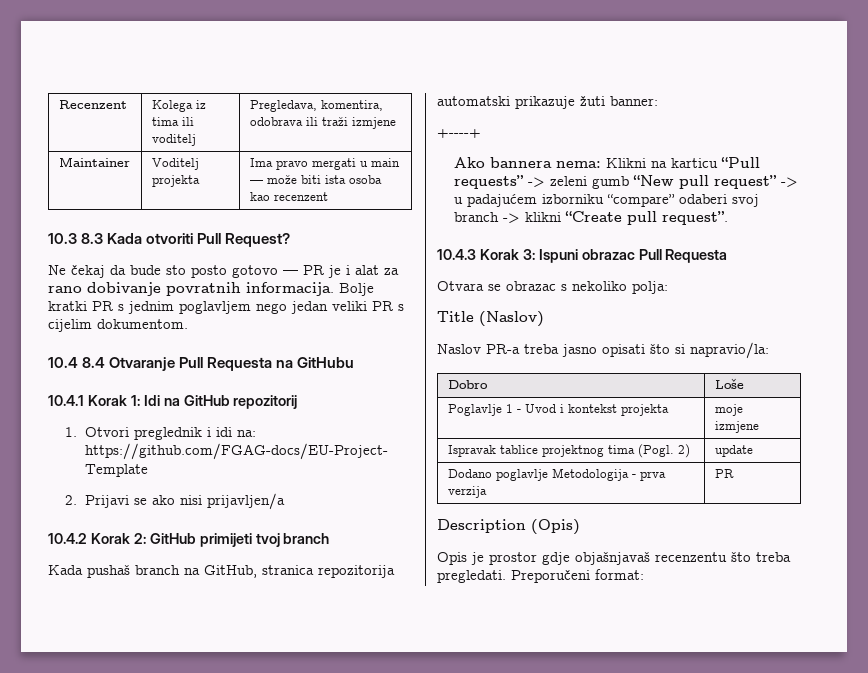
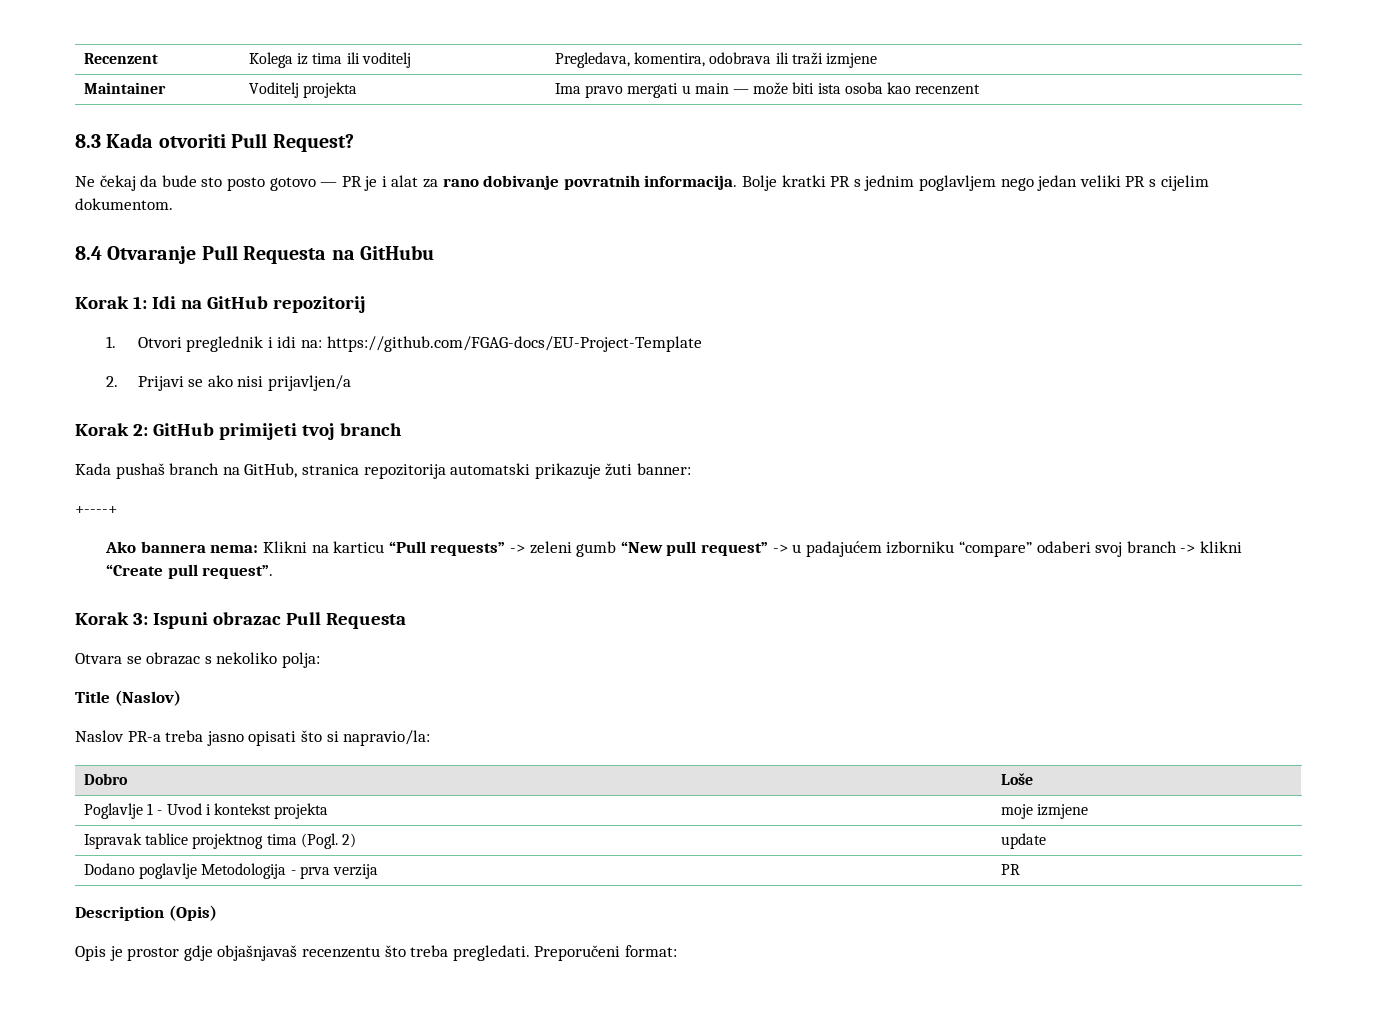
- 10.3 8.3 Kada otvoriti Pull Request?
+ 8.3 Kada otvoriti Pull Request?
- 10.4 8.4 Otvaranje Pull Requesta na GitHubu
+ 8.4 Otvaranje Pull Requesta na GitHubu
- 10.4.1 Korak 1: Idi na GitHub repozitorij
+ Korak 1: Idi na GitHub repozitorij
- 10.4.2 Korak 2: GitHub primijeti tvoj branch
+ Korak 2: GitHub primijeti tvoj branch
- 10.4.3 Korak 3: Ispuni obrazac Pull Requesta
+ Korak 3: Ispuni obrazac Pull Requesta

